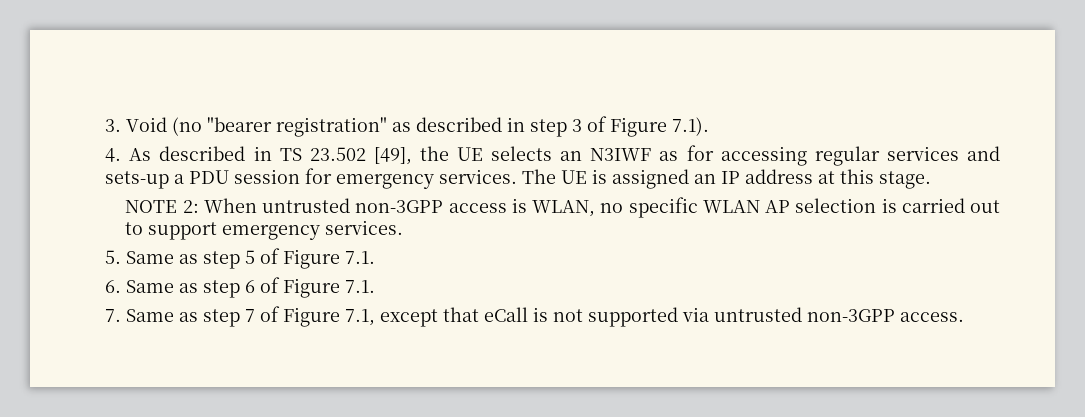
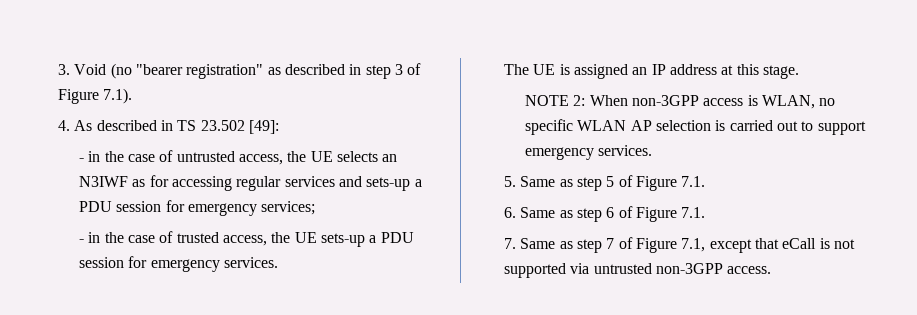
- 4. As described in TS 23.502 [49], the UE selects an N3IWF as for accessing regular services and sets-up a PDU session for emergency services. The UE is assigned an IP address at this stage.
+ 4. As described in TS 23.502 [49]:
+ - in the case of untrusted access, the UE selects an N3IWF as for accessing regular services and sets-up a PDU session for emergency services;
+ - in the case of trusted access, the UE sets-up a PDU session for emergency services.
+ The UE is assigned an IP address at this stage.
- NOTE 2: When untrusted non-3GPP access is WLAN, no specific WLAN AP selection is carried out to support emergency services.
+ NOTE 2: When non-3GPP access is WLAN, no specific WLAN AP selection is carried out to support emergency services.

